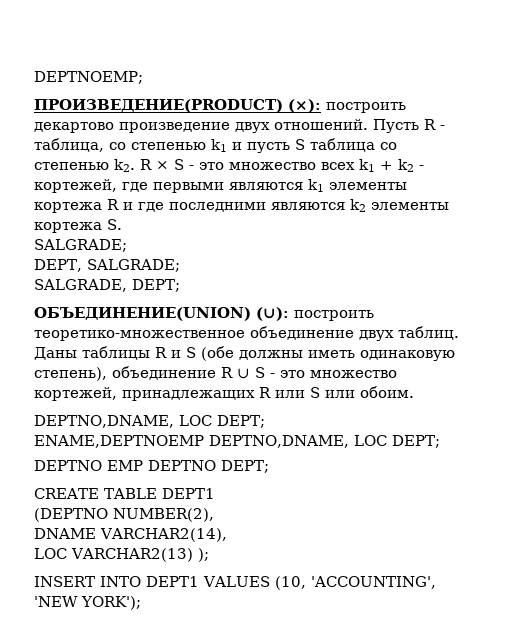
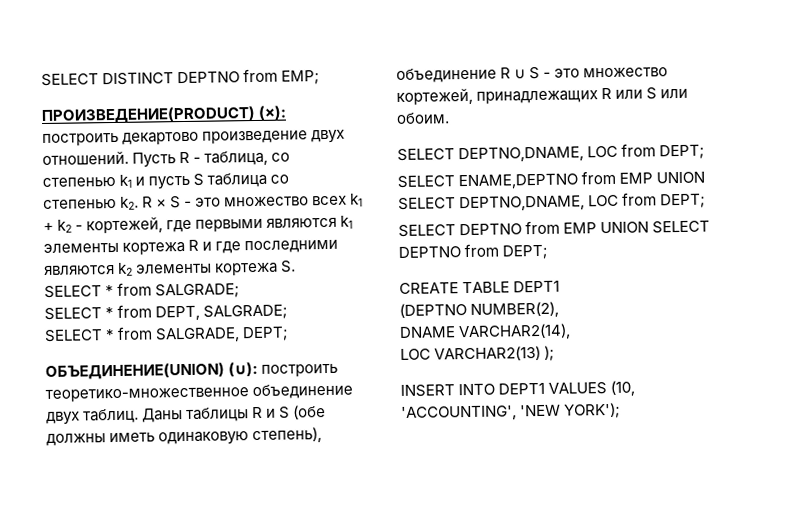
- DEPTNOEMP;
+ SELECT DISTINCT DEPTNO from EMP;
  R × S - это множество всех k1 + k2 - кортежей, где первыми являются k1 элементы кортежа R и где последними являются k2 элементы кортежа S.
- SALGRADE;
- DEPT, SALGRADE;
+ SELECT * from SALGRADE;
+ SELECT * from DEPT, SALGRADE;
- SALGRADE, DEPT;
+ SELECT * from SALGRADE, DEPT;
  Даны таблицы R и S (обе должны иметь одинаковую степень), объединение R ∪ S - это множество кортежей, принадлежащих R или S или обоим.
- DEPTNO,DNAME, LOC DEPT;
- ENAME,DEPTNOEMP DEPTNO,DNAME, LOC DEPT;
- DEPTNO EMP DEPTNO DEPT;
+ SELECT DEPTNO,DNAME, LOC from DEPT;
+ SELECT ENAME,DEPTNO from EMP UNION SELECT DEPTNO,DNAME, LOC from DEPT;
+ SELECT DEPTNO from EMP UNION SELECT DEPTNO from DEPT;

